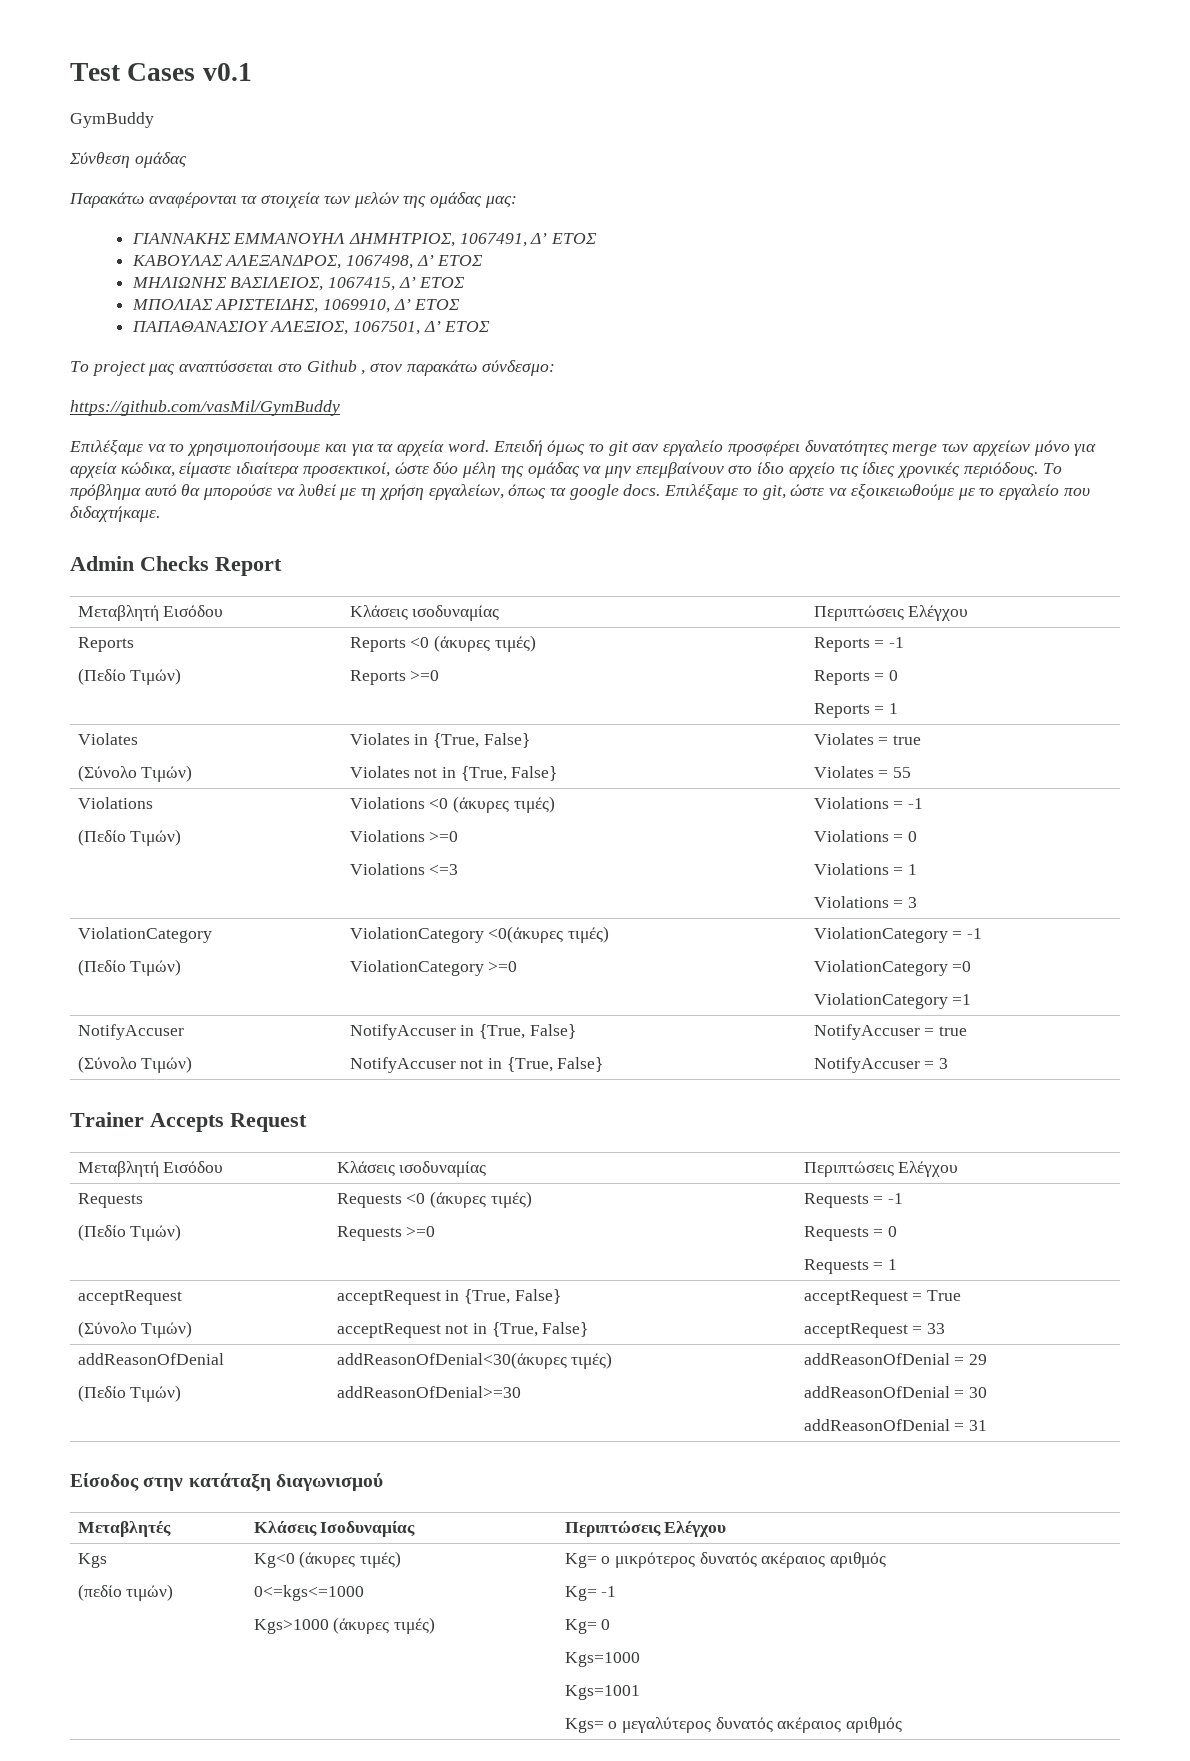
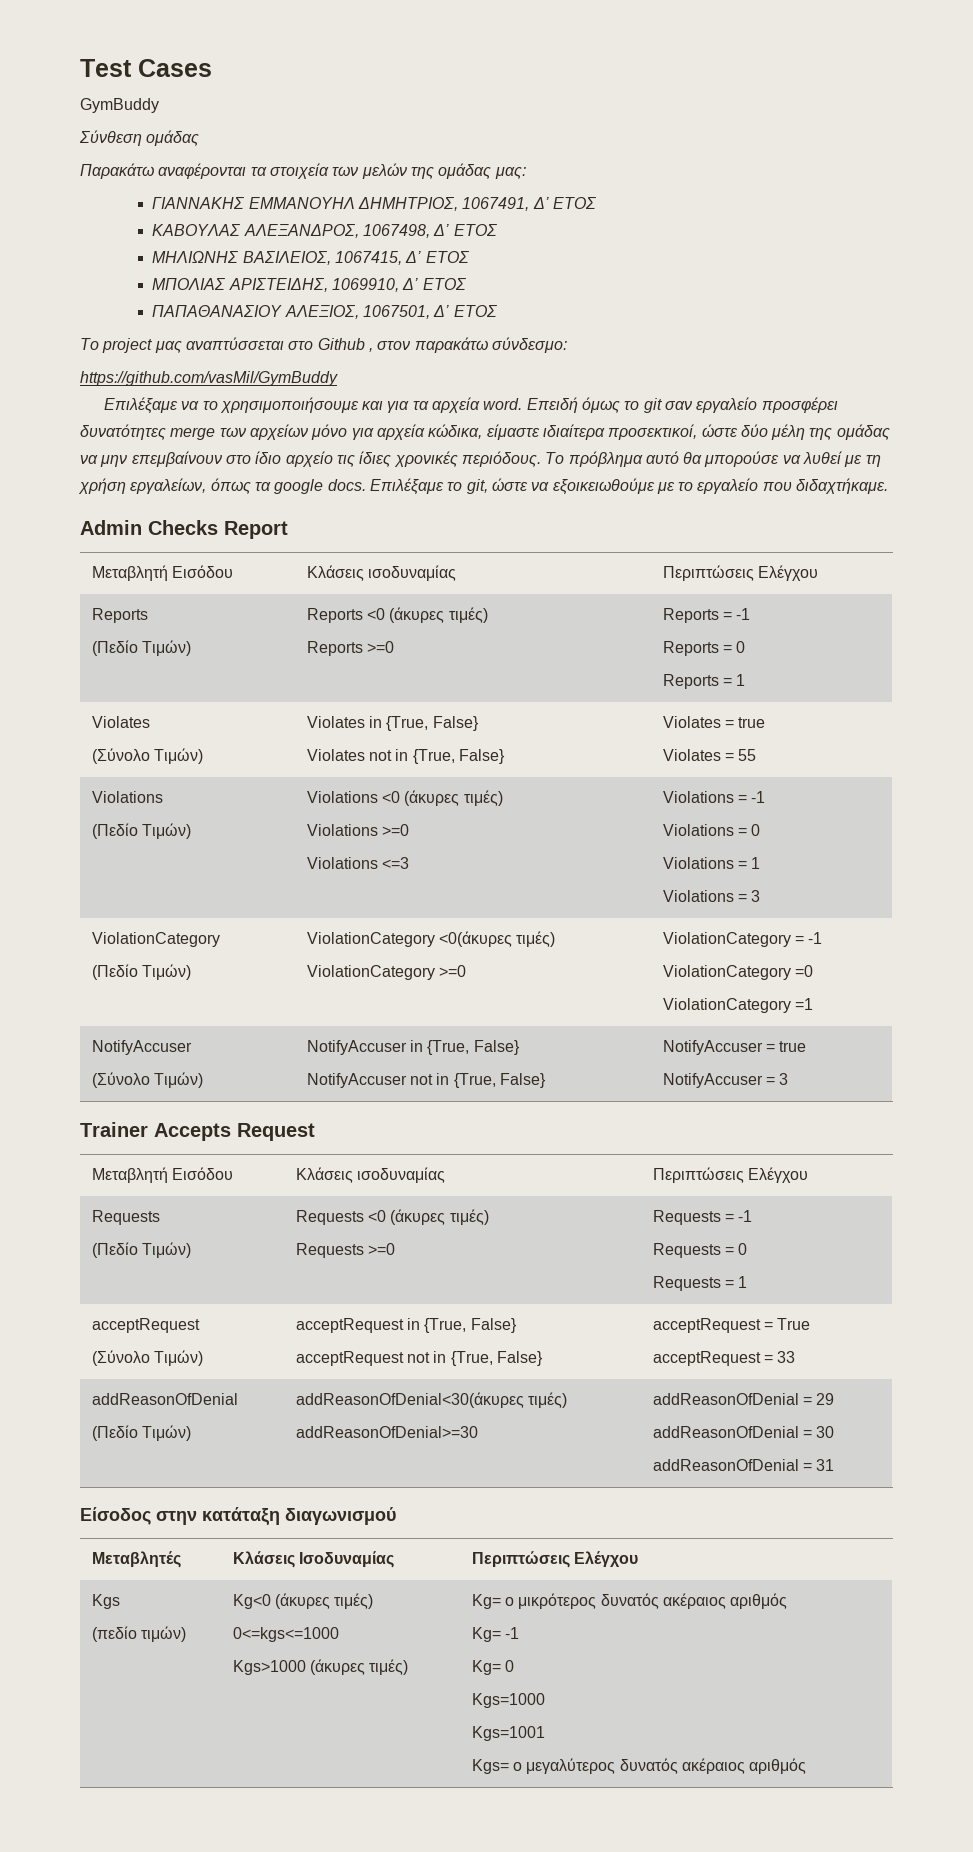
- Test Cases v0.1
+ Test Cases

